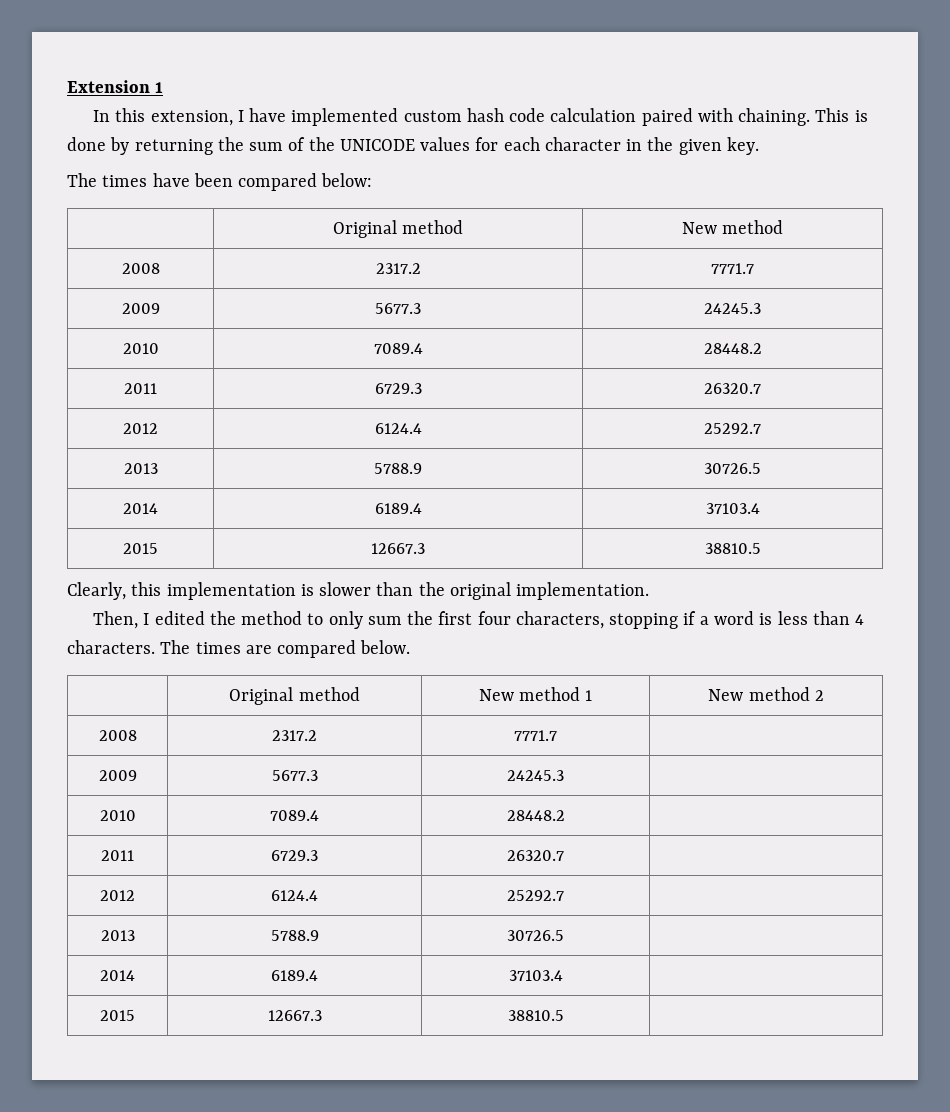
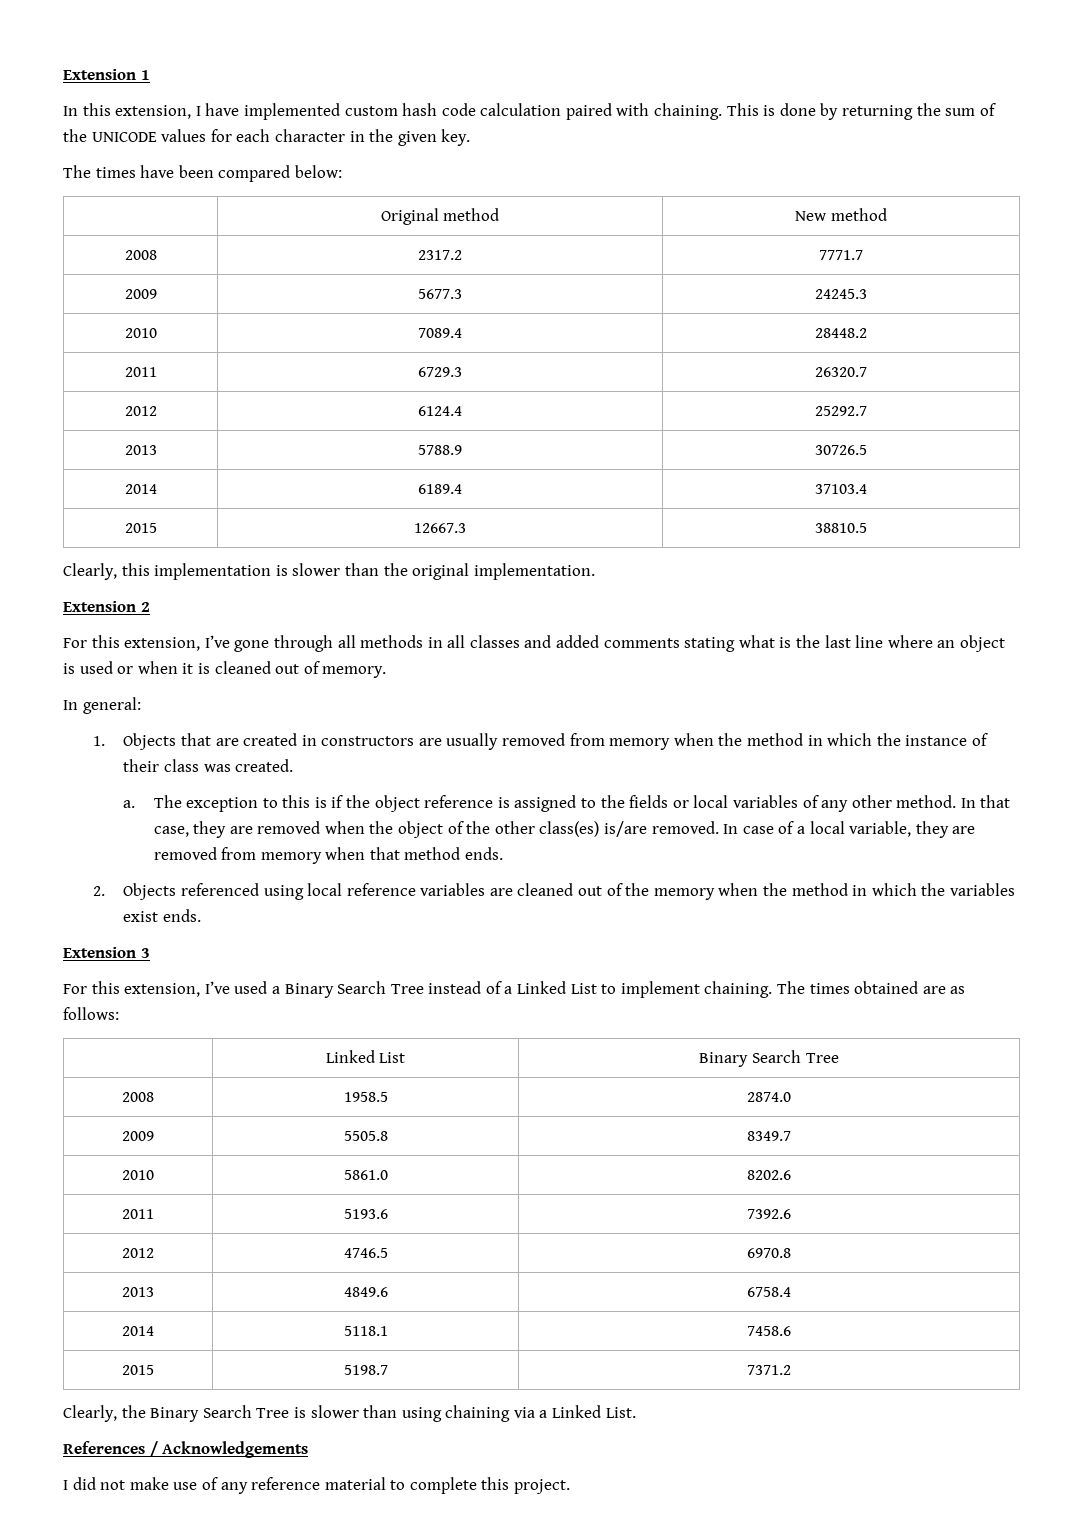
- Then, I edited the method to only sum the first four characters, stopping if a word is less than 4 characters. The times are compared below.
- | Original method | New method 1 | New method 2
- 2008 | 2317.2 | 7771.7 |
- 2009 | 5677.3 | 24245.3 |
- 2010 | 7089.4 | 28448.2 |
- 2011 | 6729.3 | 26320.7 |
- 2012 | 6124.4 | 25292.7 |
- 2013 | 5788.9 | 30726.5 |
- 2014 | 6189.4 | 37103.4 |
- 2015 | 12667.3 | 38810.5 |
+ Extension 2
+ For this extension, I’ve gone through all methods in all classes and added comments stating what is the last line where an object is used or when it is cleaned out of memory.
+ In general:
+ 1. Objects that are created in constructors are usually removed from memory when the method in which the instance of their class was created.
+ a. The exception to this is if the object reference is assigned to the fields or local variables of any other method. In that case, they are removed when the object of the other class(es) is/are removed. In case of a local variable, they are removed from memory when that method ends.
+ 2. Objects referenced using local reference variables are cleaned out of the memory when the method in which the variables exist ends.
+ Extension 3
+ For this extension, I’ve used a Binary Search Tree instead of a Linked List to implement chaining. The times obtained are as follows:
+ | Linked List | Binary Search Tree
+ 2008 | 1958.5 | 2874.0
+ 2009 | 5505.8 | 8349.7
+ 2010 | 5861.0 | 8202.6
+ 2011 | 5193.6 | 7392.6
+ 2012 | 4746.5 | 6970.8
+ 2013 | 4849.6 | 6758.4
+ 2014 | 5118.1 | 7458.6
+ 2015 | 5198.7 | 7371.2
+ Clearly, the Binary Search Tree is slower than using chaining via a Linked List.
+ References / Acknowledgements
+ I did not make use of any reference material to complete this project.

